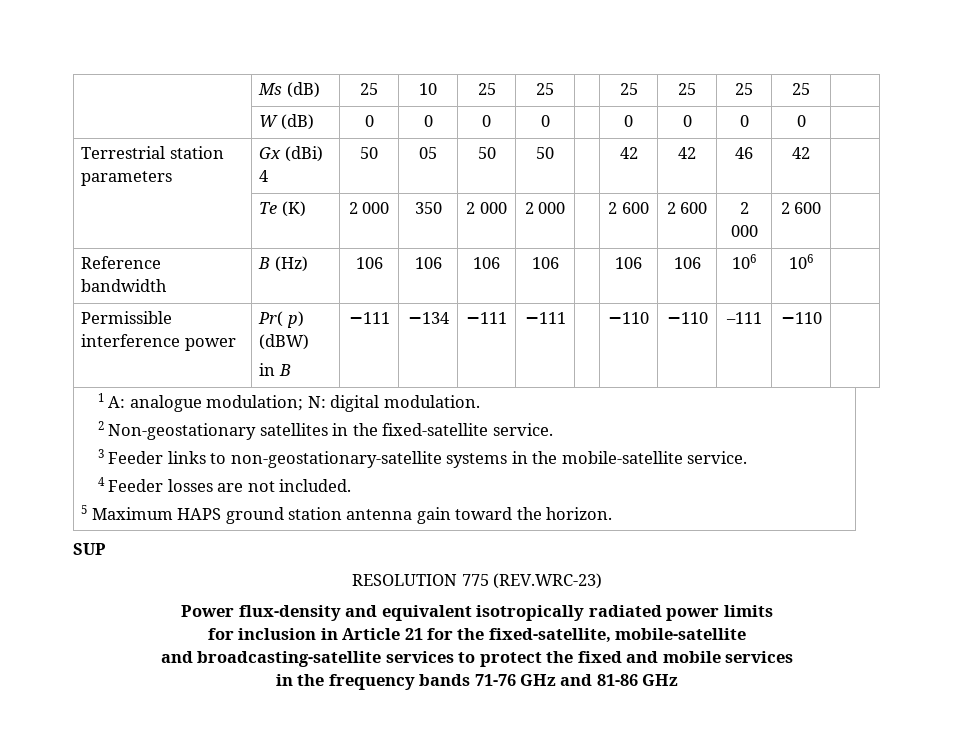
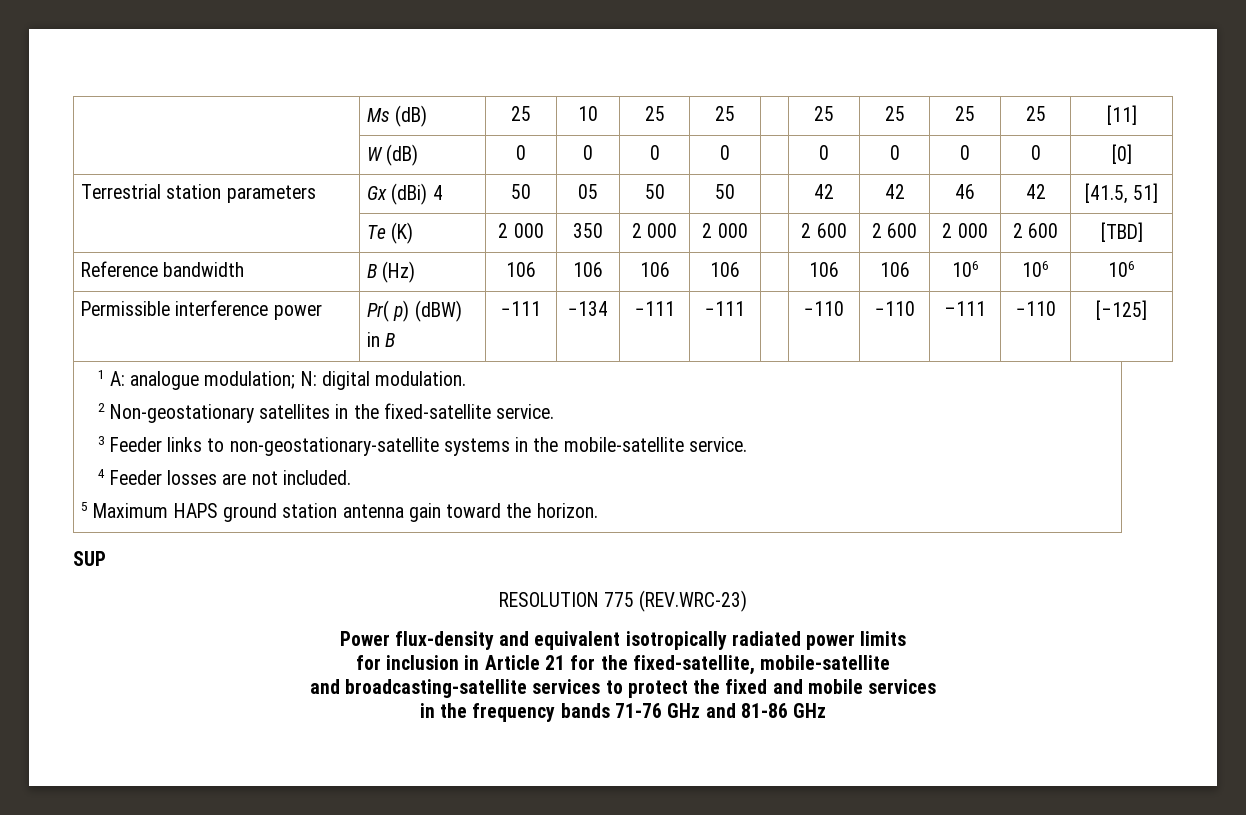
- | Ms (dB) | 25 | 10 | 25 | 25 | | 25 | 25 | 25 | 25 |
+ | Ms (dB) | 25 | 10 | 25 | 25 | | 25 | 25 | 25 | 25 | [11]
- | W (dB) | 0 | 0 | 0 | 0 | | 0 | 0 | 0 | 0 |
+ | W (dB) | 0 | 0 | 0 | 0 | | 0 | 0 | 0 | 0 | [0]
- Terrestrial station parameters | Gx (dBi) 4 | 50 | 05 | 50 | 50 | | 42 | 42 | 46 | 42 |
+ Terrestrial station parameters | Gx (dBi) 4 | 50 | 05 | 50 | 50 | | 42 | 42 | 46 | 42 | [41.5, 51]
- | Te (K) | 2 000 | 350 | 2 000 | 2 000 | | 2 600 | 2 600 | 2 000 | 2 600 |
+ | Te (K) | 2 000 | 350 | 2 000 | 2 000 | | 2 600 | 2 600 | 2 000 | 2 600 | [TBD]
- Reference bandwidth | B (Hz) | 106 | 106 | 106 | 106 | | 106 | 106 | 106 | 106 |
+ Reference bandwidth | B (Hz) | 106 | 106 | 106 | 106 | | 106 | 106 | 106 | 106 | 106
  Permissible interference power | Pr( p) (dBW)
- in B | −111 | −134 | −111 | −111 | | −110 | −110 | –111 | −110 |
+ in B | −111 | −134 | −111 | −111 | | −110 | −110 | –111 | −110 | [‒125]

